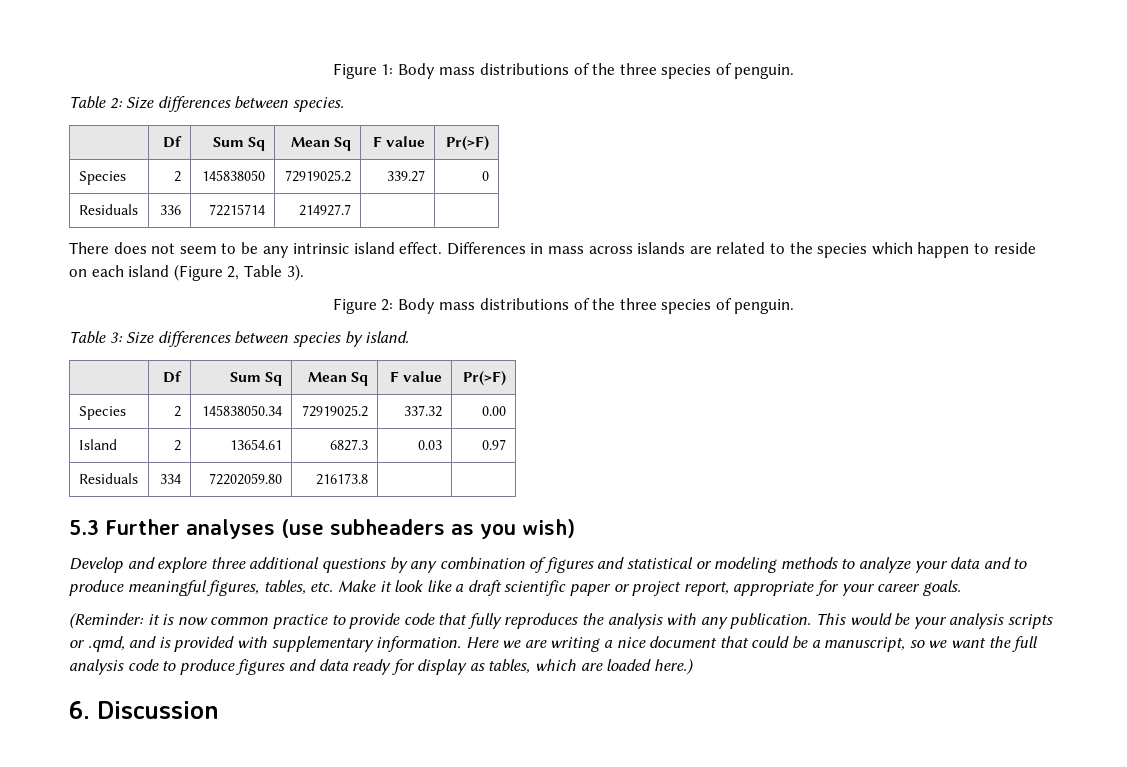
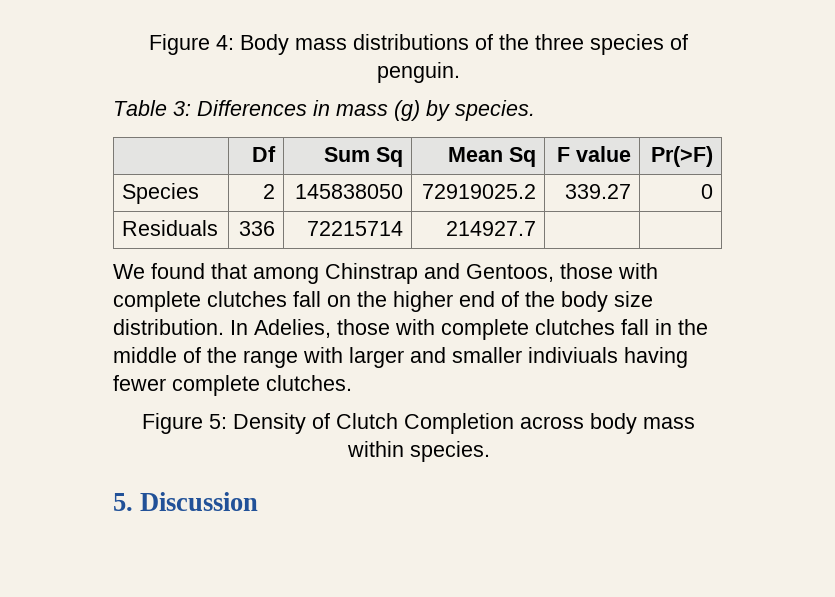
- Figure 1: Body mass distributions of the three species of penguin.
+ Figure 4: Body mass distributions of the three species of penguin.
- Table 2: Size differences between species.
+ Table 3: Differences in mass (g) by species.
- There does not seem to be any intrinsic island effect. Differences in mass across islands are related to the species which happen to reside on each island (Figure 2, Table 3).
- Figure 2: Body mass distributions of the three species of penguin.
- Table 3: Size differences between species by island.
- | Df | Sum Sq | Mean Sq | F value | Pr(>F)
- Species | 2 | 145838050.34 | 72919025.2 | 337.32 | 0.00
- Island | 2 | 13654.61 | 6827.3 | 0.03 | 0.97
- Residuals | 334 | 72202059.80 | 216173.8 | |
- 5.3 Further analyses (use subheaders as you wish)
- Develop and explore three additional questions by any combination of figures and statistical or modeling methods to analyze your data and to produce meaningful figures, tables, etc. Make it look like a draft scientific paper or project report, appropriate for your career goals.
- (Reminder: it is now common practice to provide code that fully reproduces the analysis with any publication. This would be your analysis scripts or .qmd, and is provided with supplementary information. Here we are writing a nice document that could be a manuscript, so we want the full analysis code to produce figures and data ready for display as tables, which are loaded here.)
- 6. Discussion
+ We found that among Chinstrap and Gentoos, those with complete clutches fall on the higher end of the body size distribution. In Adelies, those with complete clutches fall in the middle of the range with larger and smaller indiviuals having fewer complete clutches.
+ Figure 5: Density of Clutch Completion across body mass within species.
+ 5. Discussion

